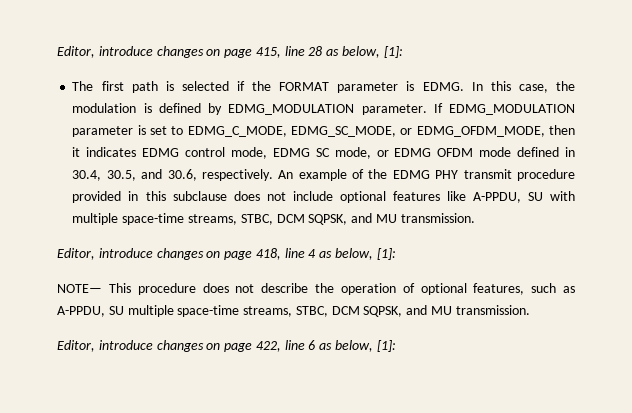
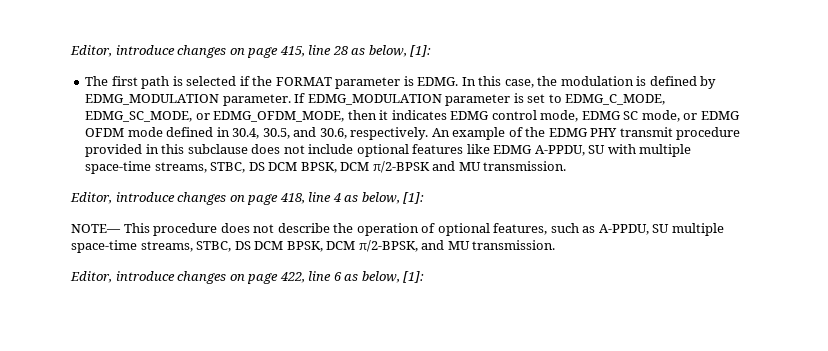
- An example of the EDMG PHY transmit procedure provided in this subclause does not include optional features like A-PPDU, SU with multiple space-time streams, STBC, DCM SQPSK, and MU transmission.
+ An example of the EDMG PHY transmit procedure provided in this subclause does not include optional features like EDMG A-PPDU, SU with multiple space-time streams, STBC, DS DCM BPSK, DCM π/2-BPSK and MU transmission.
- NOTE— This procedure does not describe the operation of optional features, such as A-PPDU, SU multiple space-time streams, STBC, DCM SQPSK, and MU transmission.
+ NOTE— This procedure does not describe the operation of optional features, such as A-PPDU, SU multiple space-time streams, STBC, DS DCM BPSK, DCM π/2-BPSK, and MU transmission.

